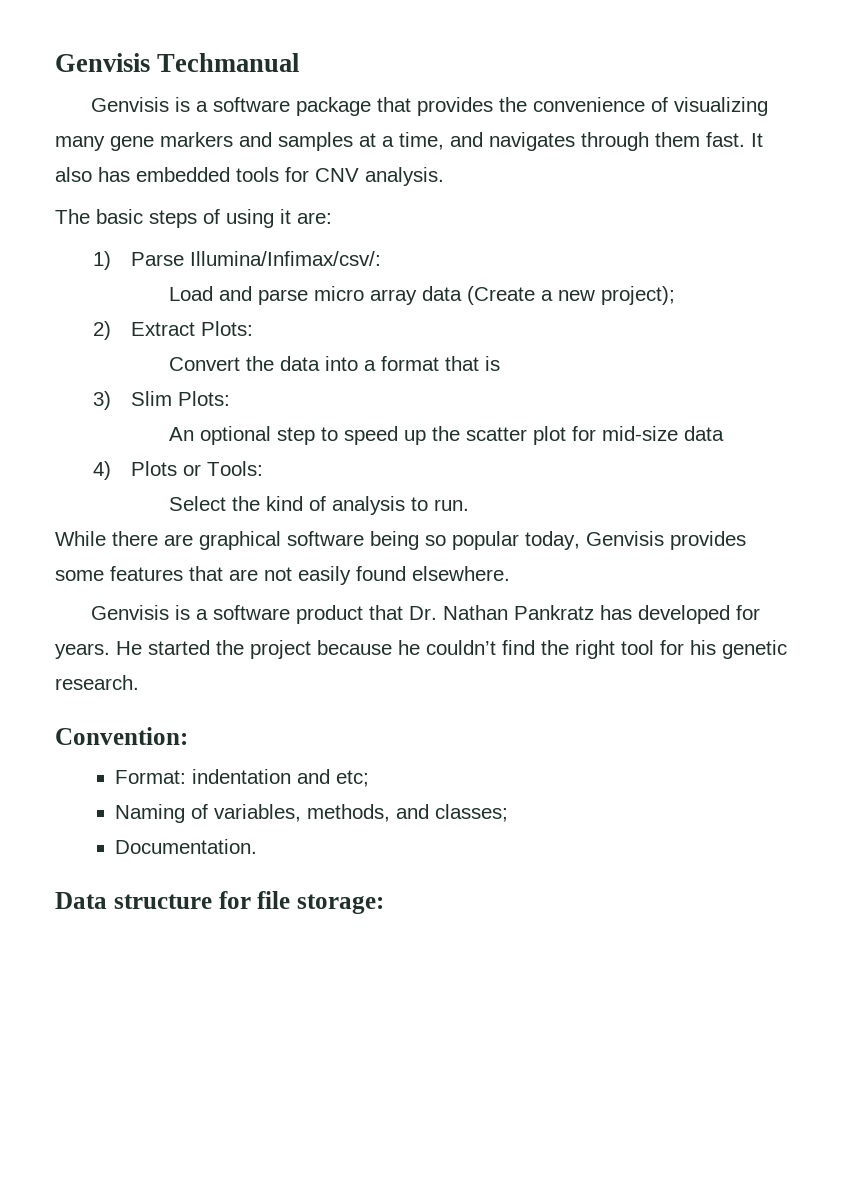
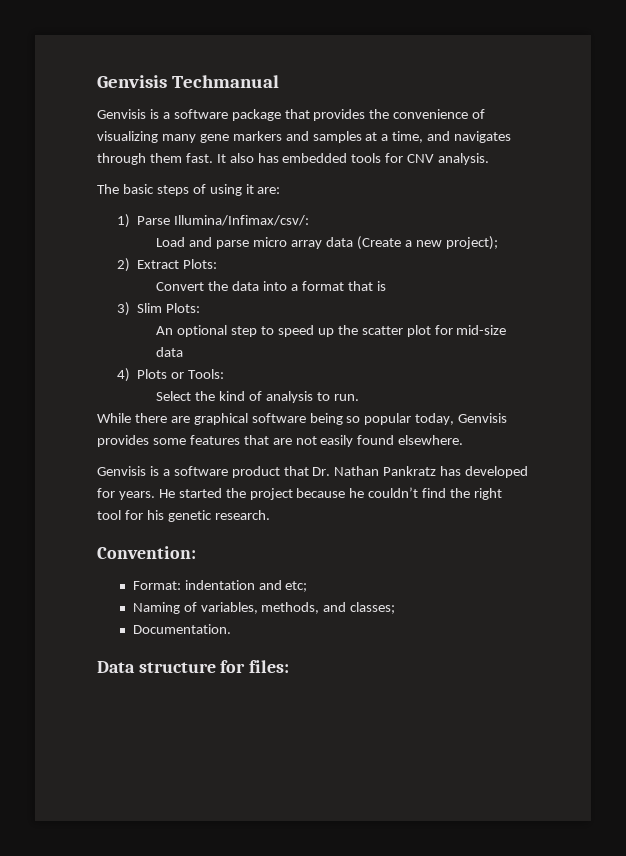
- Data structure for file storage:
+ Data structure for files:

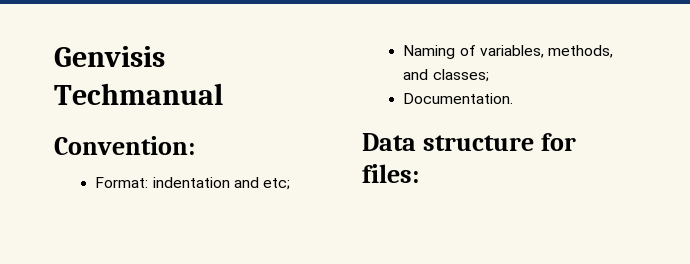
- Genvisis is a software package that provides the convenience of visualizing many gene markers and samples at a time, and navigates through them fast. It also has embedded tools for CNV analysis.
- The basic steps of using it are:
- 1) Parse Illumina/Infimax/csv/:
- Load and parse micro array data (Create a new project);
- 2) Extract Plots:
- Convert the data into a format that is
- 3) Slim Plots:
- An optional step to speed up the scatter plot for mid-size data
- 4) Plots or Tools:
- Select the kind of analysis to run.
- While there are graphical software being so popular today, Genvisis provides some features that are not easily found elsewhere.
- Genvisis is a software product that Dr. Nathan Pankratz has developed for years. He started the project because he couldn’t find the right tool for his genetic research.

